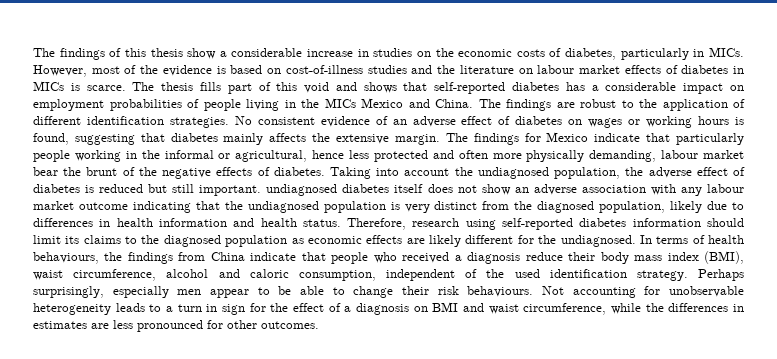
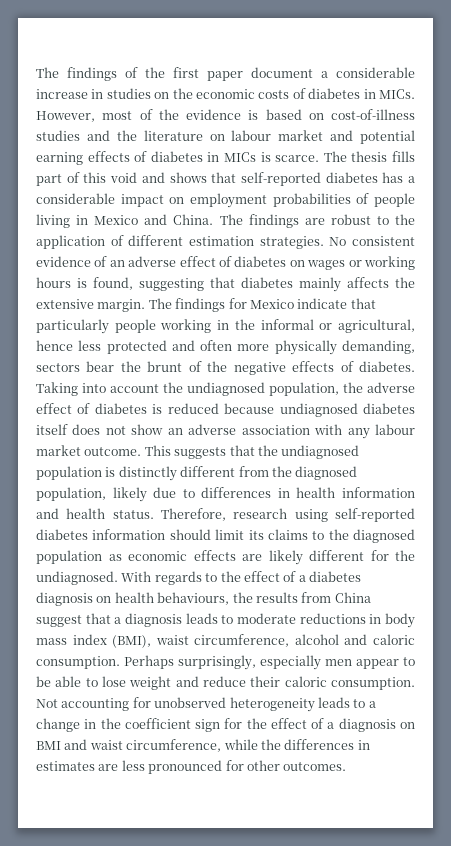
- The findings of this thesis show a considerable increase in studies on the economic costs of diabetes, particularly in MICs.
+ The findings of the first paper document a considerable increase in studies on the economic costs of diabetes in MICs.
- However, most of the evidence is based on cost-of-illness studies and the literature on labour market effects of diabetes in MICs is scarce.
+ However, most of the evidence is based on cost-of-illness studies and the literature on labour market and potential earning effects of diabetes in MICs is scarce.
- The thesis fills part of this void and shows that self-reported diabetes has a considerable impact on employment probabilities of people living in the MICs Mexico and China.
+ The thesis fills part of this void and shows that self-reported diabetes has a considerable impact on employment probabilities of people living in Mexico and China.
- The findings are robust to the application of different identification strategies.
+ The findings are robust to the application of different estimation strategies.
- The findings for Mexico indicate that particularly people working in the informal or agricultural, hence less protected and often more physically demanding, labour market bear the brunt of the negative effects of diabetes.
+ The findings for Mexico indicate that particularly people working in the informal or agricultural, hence less protected and often more physically demanding, sectors bear the brunt of the negative effects of diabetes.
- Taking into account the undiagnosed population, the adverse effect of diabetes is reduced but still important. undiagnosed diabetes itself does not show an adverse association with any labour market outcome indicating that the undiagnosed population is very distinct from the diagnosed population, likely due to differences in health information and health status.
+ Taking into account the undiagnosed population, the adverse effect of diabetes is reduced because undiagnosed diabetes itself does not show an adverse association with any labour market outcome. This suggests that the undiagnosed population is distinctly different from the diagnosed population, likely due to differences in health information and health status.
- In terms of health behaviours, the findings from China indicate that people who received a diagnosis reduce their body mass index (BMI), waist circumference, alcohol and caloric consumption, independent of the used identification strategy.
+ With regards to the effect of a diabetes diagnosis on health behaviours, the results from China suggest that a diagnosis leads to moderate reductions in body mass index (BMI), waist circumference, alcohol and caloric consumption.
- Perhaps surprisingly, especially men appear to be able to change their risk behaviours.
+ Perhaps surprisingly, especially men appear to be able to lose weight and reduce their caloric consumption.
- Not accounting for unobservable heterogeneity leads to a turn in sign for the effect of a diagnosis on BMI and waist circumference, while the differences in estimates are less pronounced for other outcomes.
+ Not accounting for unobserved heterogeneity leads to a change in the coefficient sign for the effect of a diagnosis on BMI and waist circumference, while the differences in estimates are less pronounced for other outcomes.

